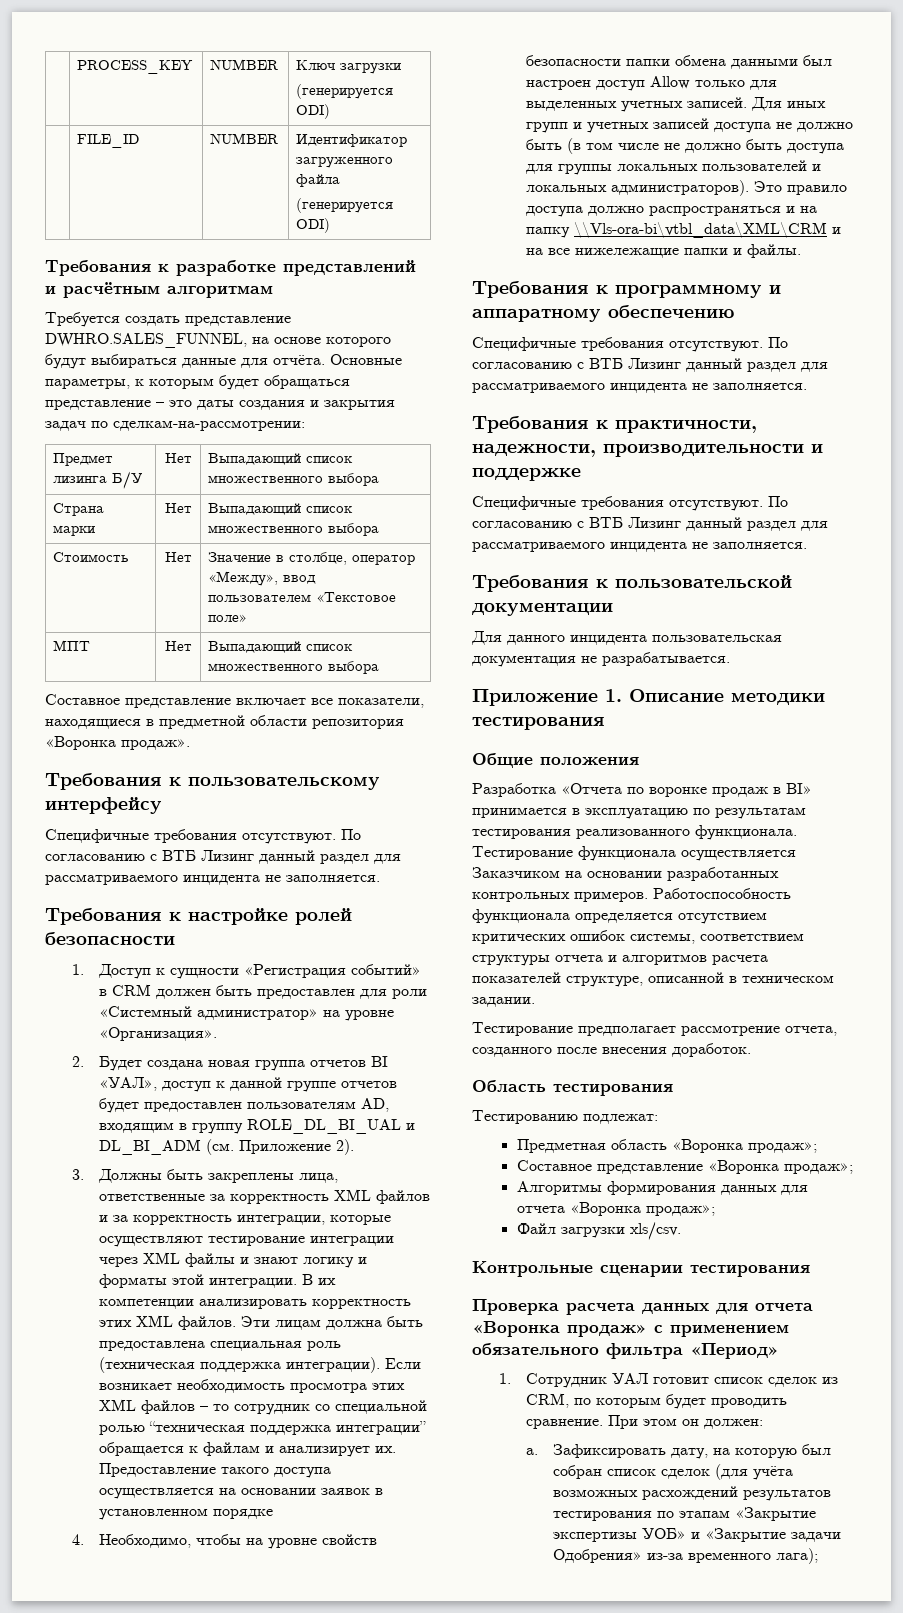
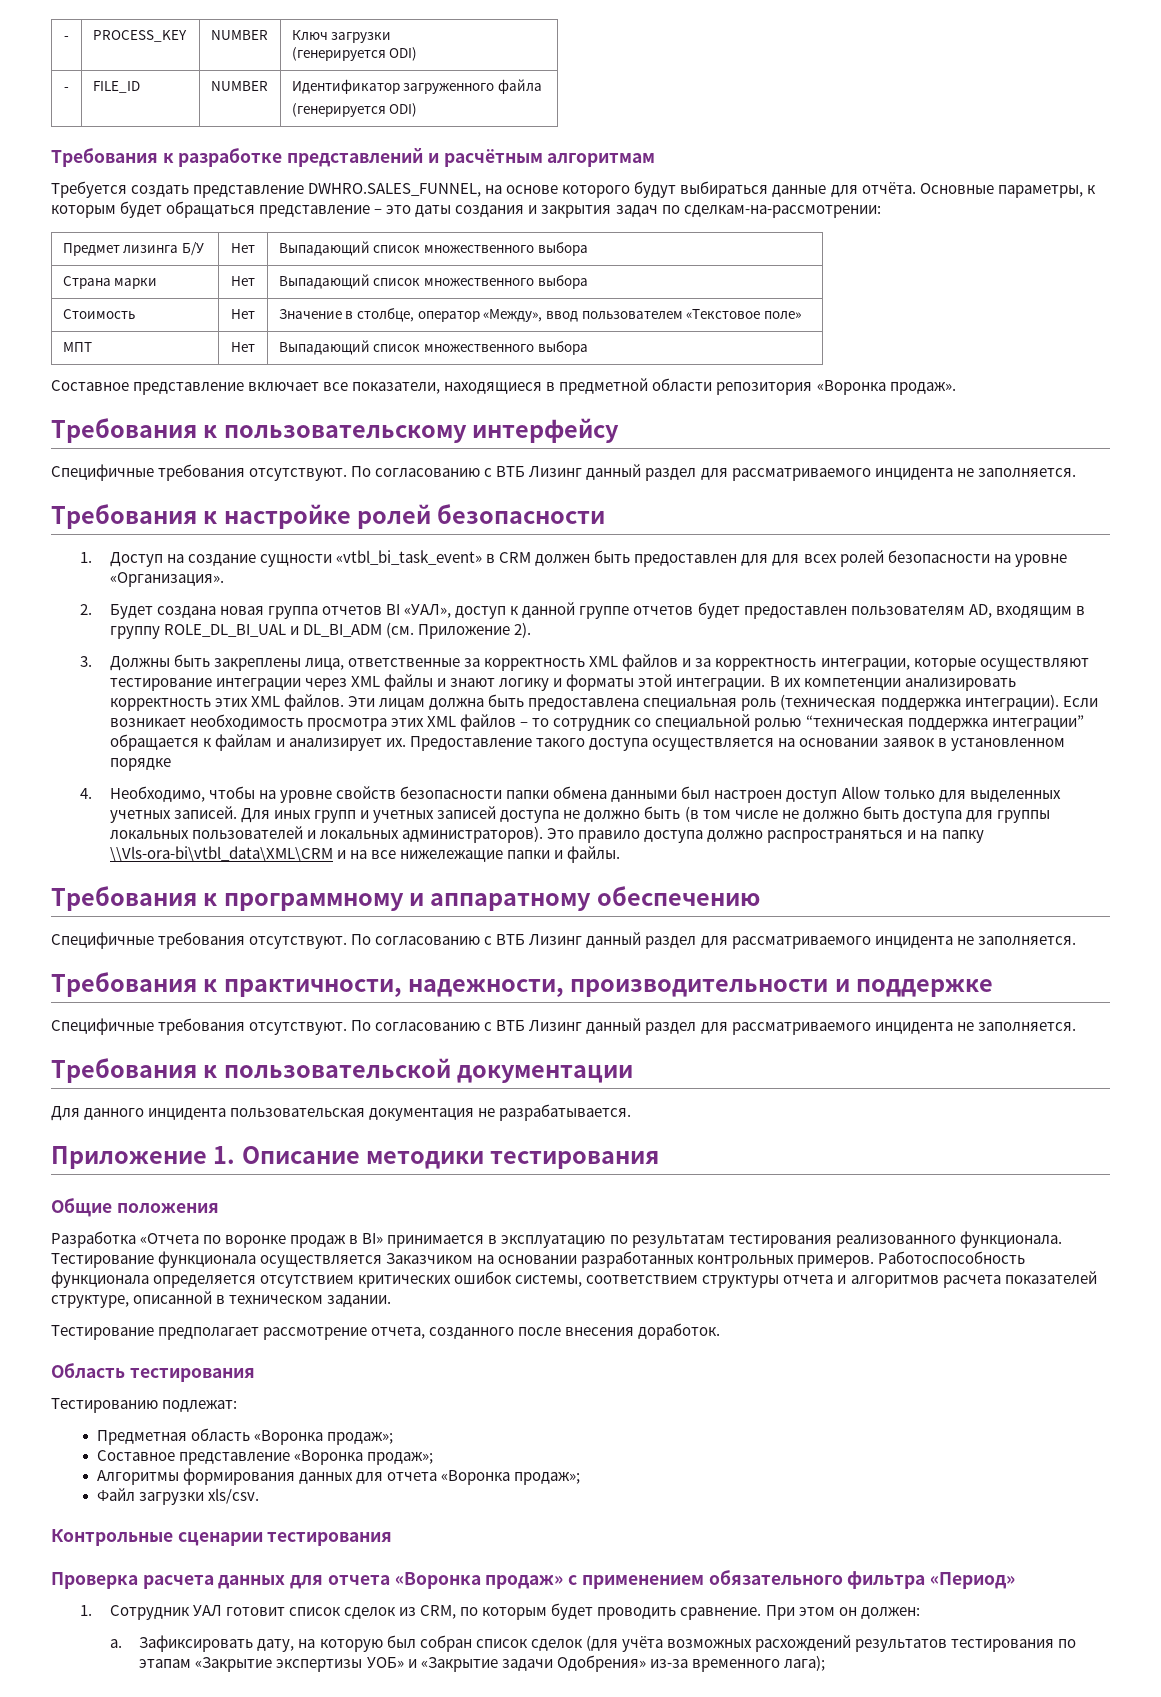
- | PROCESS_KEY | NUMBER | Ключ загрузки
+ - | PROCESS_KEY | NUMBER | Ключ загрузки
- | FILE_ID | NUMBER | Идентификатор загруженного файла
+ - | FILE_ID | NUMBER | Идентификатор загруженного файла
- 1. Доступ к сущности «Регистрация событий» в CRM должен быть предоставлен для роли «Системный администратор» на уровне «Организация».
+ 1. Доступ на создание сущности «vtbl_bi_task_event» в CRM должен быть предоставлен для для всех ролей безопасности на уровне «Организация».

